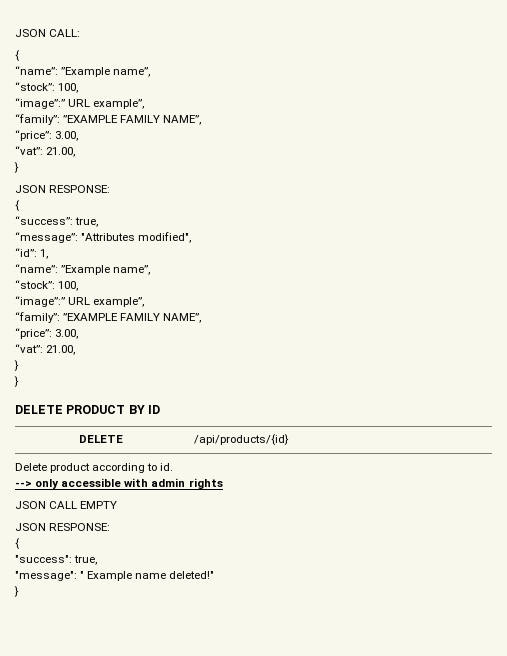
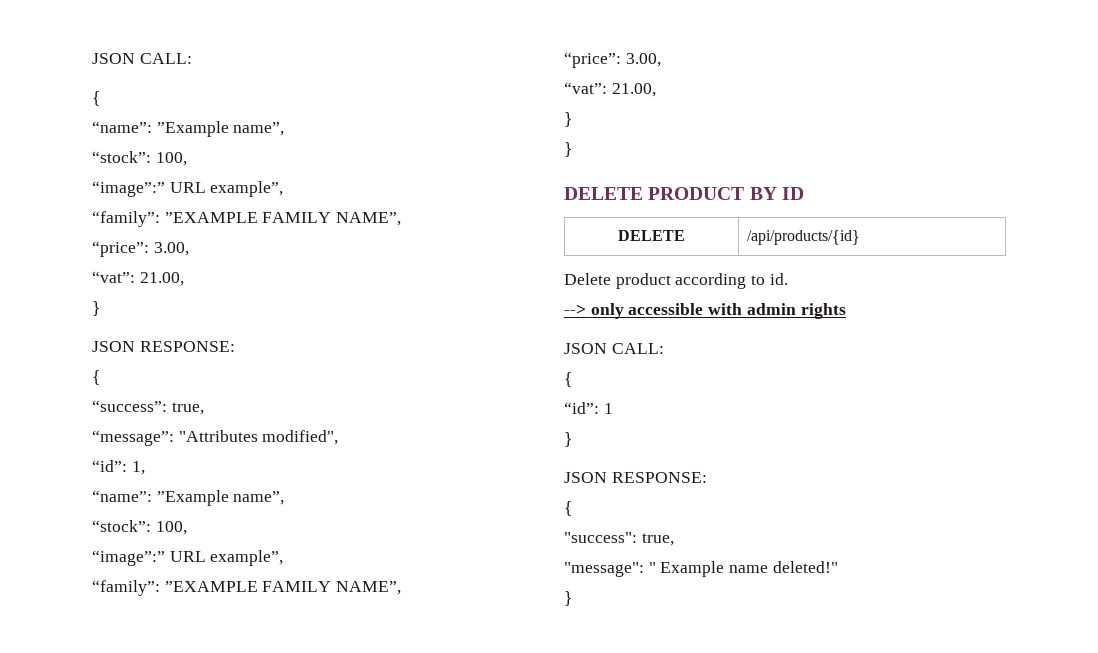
  --> only accessible with admin rights
- JSON CALL EMPTY
+ JSON CALL:
+ {
+ “id”: 1
+ }

